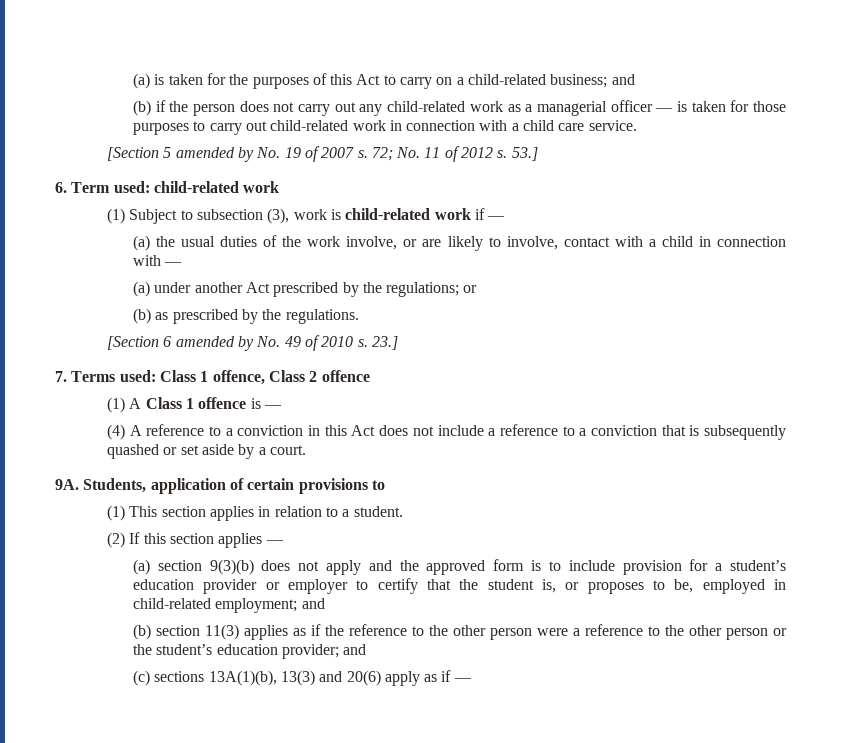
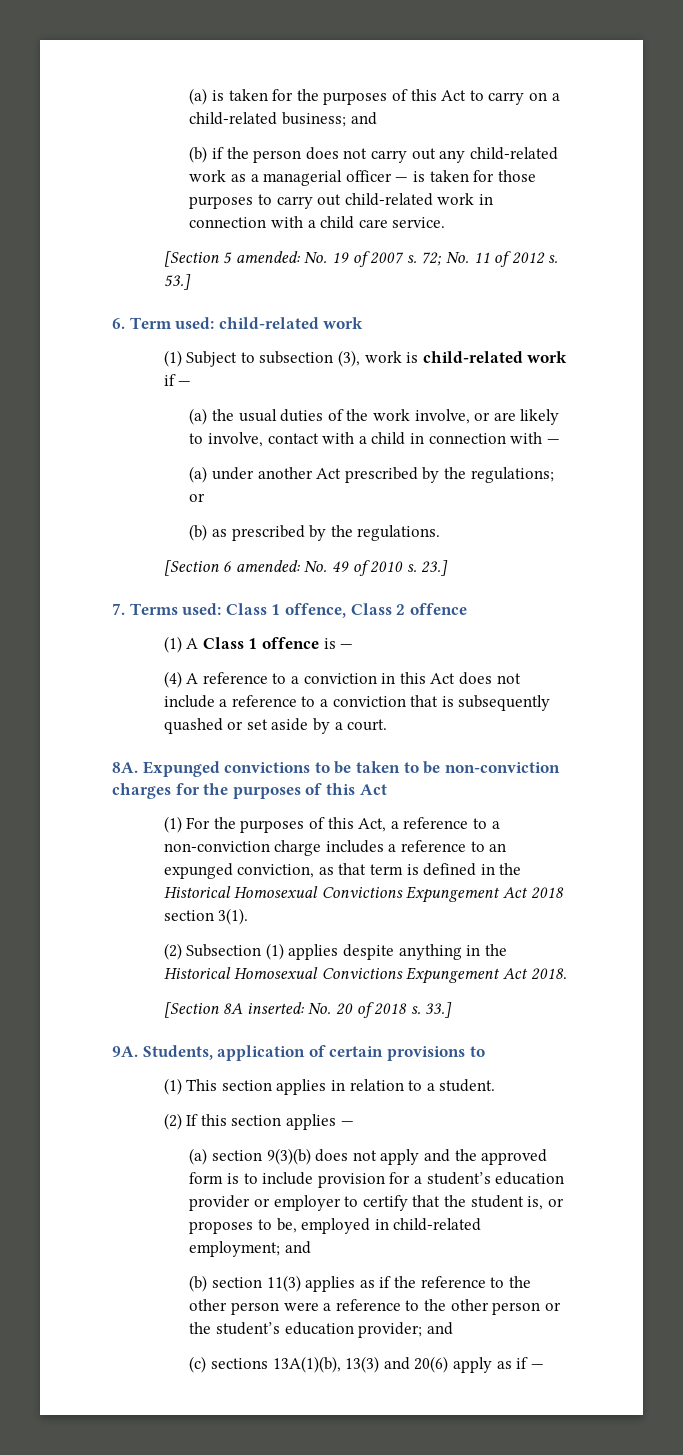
- [Section 5 amended by No. 19 of 2007 s.
+ [Section 5 amended: No. 19 of 2007 s.
- [Section 6 amended by No. 49 of 2010 s.
+ [Section 6 amended: No. 49 of 2010 s.
+ 8A. Expunged convictions to be taken to be non-conviction charges for the purposes of this Act
+ (1) For the purposes of this Act, a reference to a non-conviction charge includes a reference to an expunged conviction, as that term is defined in the Historical Homosexual Convictions Expungement Act 2018 section 3(1).
+ (2) Subsection (1) applies despite anything in the Historical Homosexual Convictions Expungement Act 2018.
+ [Section 8A inserted: No. 20 of 2018 s. 33.]

